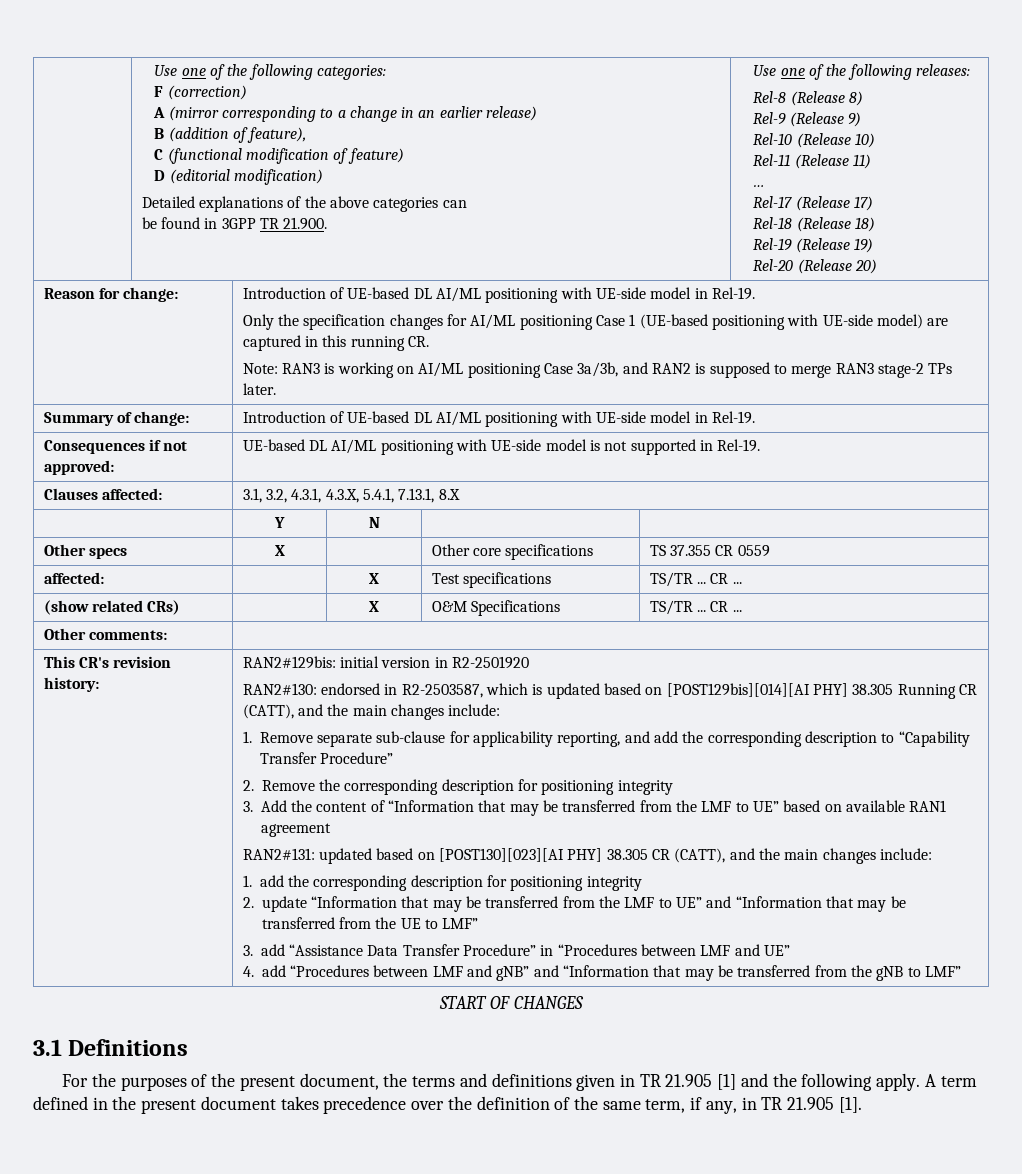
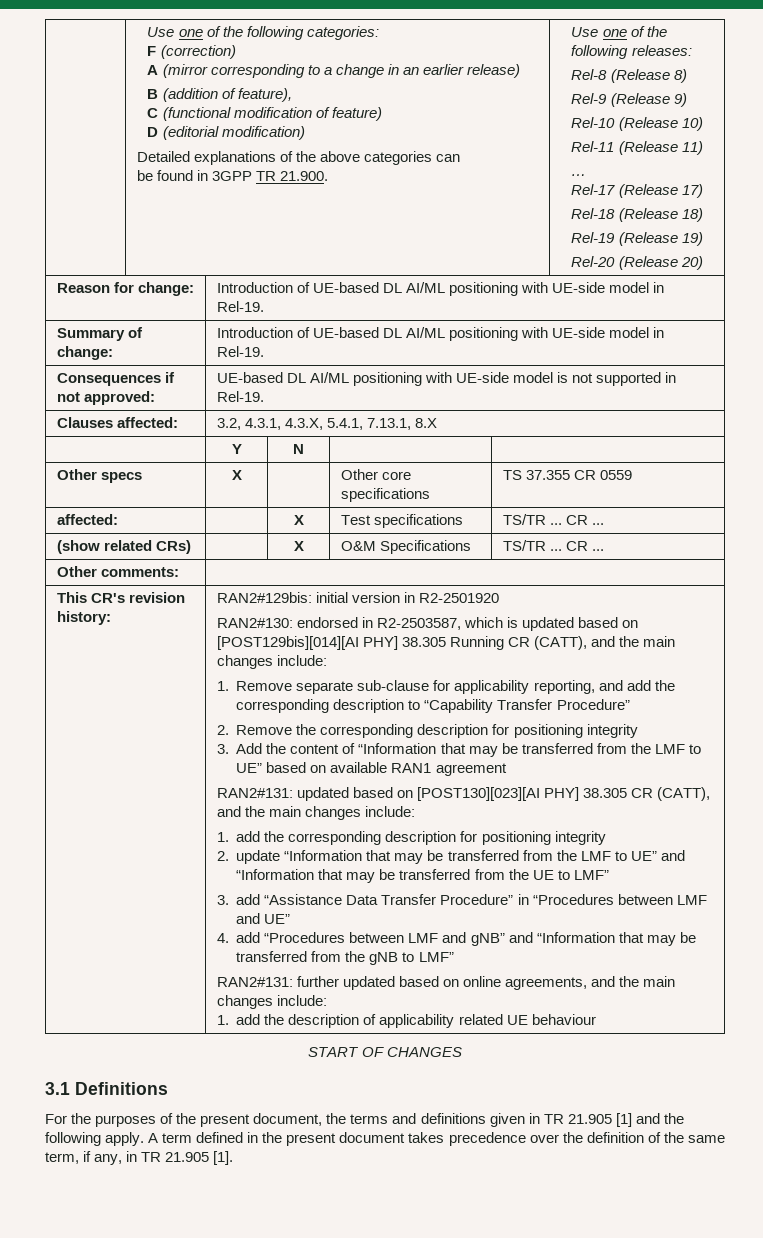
- Only the specification changes for AI/ML positioning Case 1 (UE-based positioning with UE-side model) are captured in this running CR.
- Note: RAN3 is working on AI/ML positioning Case 3a/3b, and RAN2 is supposed to merge RAN3 stage-2 TPs later.
- Clauses affected: | 3.1, 3.2, 4.3.1, 4.3.X, 5.4.1, 7.13.1, 8.X
+ Clauses affected: | 3.2, 4.3.1, 4.3.X, 5.4.1, 7.13.1, 8.X
+ RAN2#131: further updated based on online agreements, and the main changes include:
+ 1. add the description of applicability related UE behaviour

